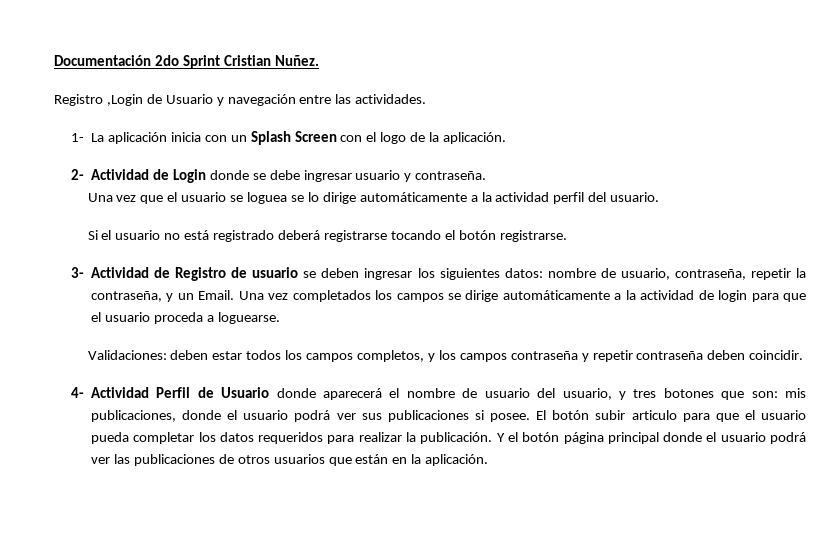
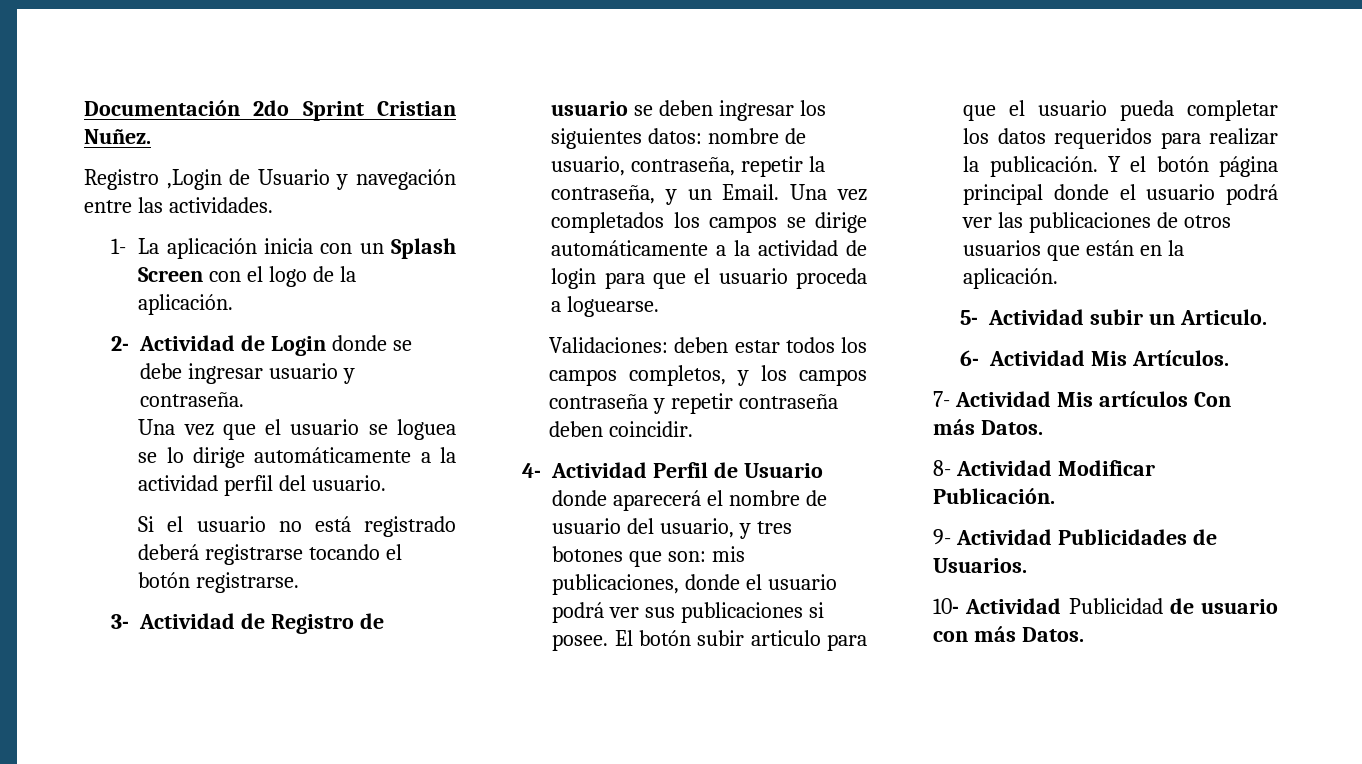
+ 5- Actividad subir un Articulo.
+ 6- Actividad Mis Artículos.
+ 7- Actividad Mis artículos Con más Datos.
+ 8- Actividad Modificar Publicación.
+ 9- Actividad Publicidades de Usuarios.
+ 10- Actividad Publicidad de usuario con más Datos.

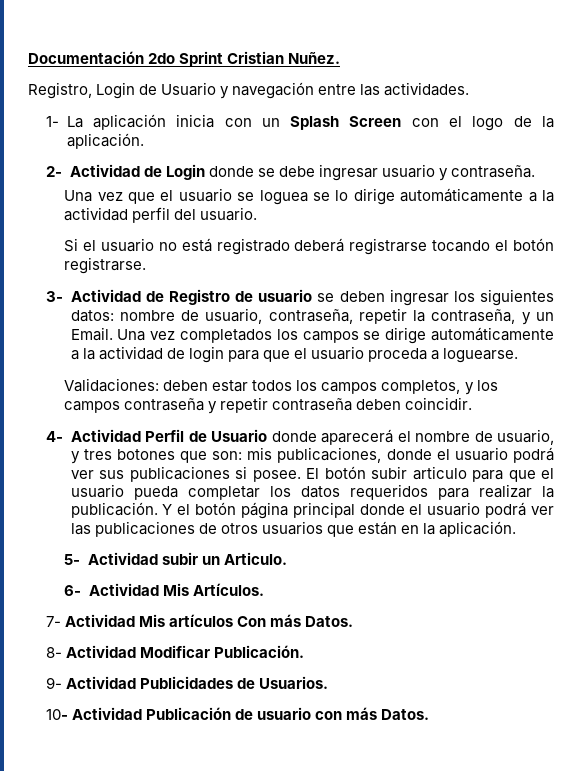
- Registro ,Login de Usuario y navegación entre las actividades.
+ Registro, Login de Usuario y navegación entre las actividades.
- 4- Actividad Perfil de Usuario donde aparecerá el nombre de usuario del usuario, y tres botones que son: mis publicaciones, donde el usuario podrá ver sus publicaciones si posee.
+ 4- Actividad Perfil de Usuario donde aparecerá el nombre de usuario, y tres botones que son: mis publicaciones, donde el usuario podrá ver sus publicaciones si posee.
- 10- Actividad Publicidad de usuario con más Datos.
+ 10- Actividad Publicación de usuario con más Datos.

